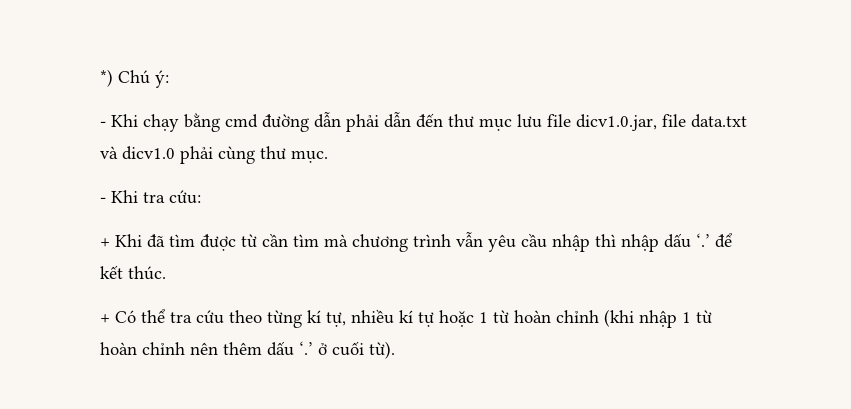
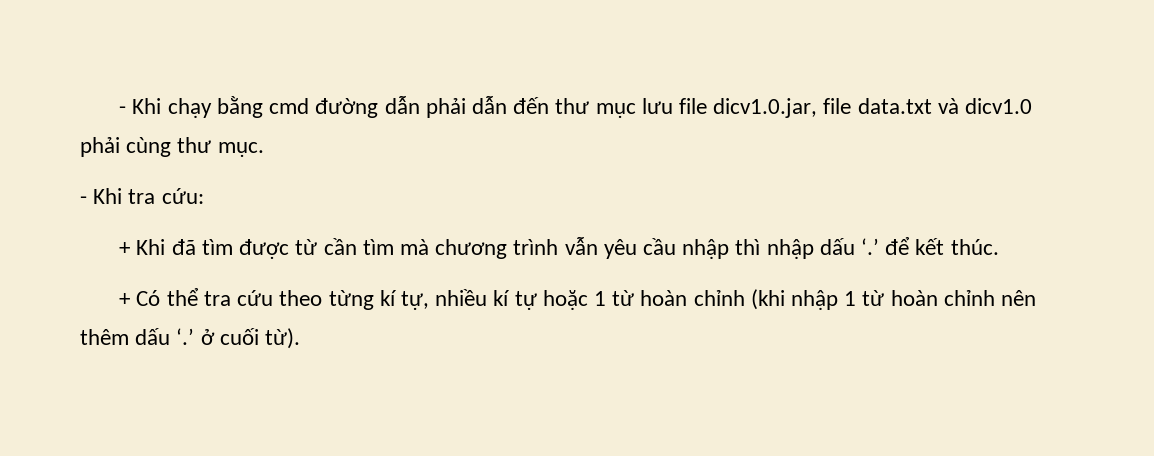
- *) Chú ý:

